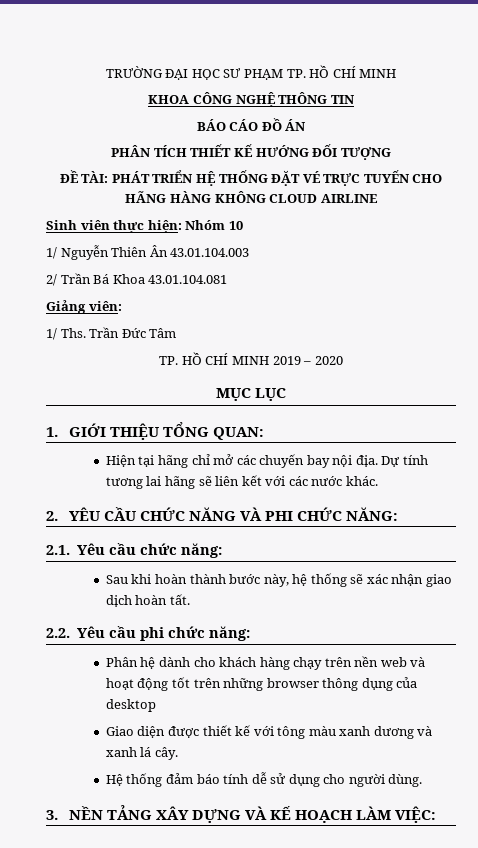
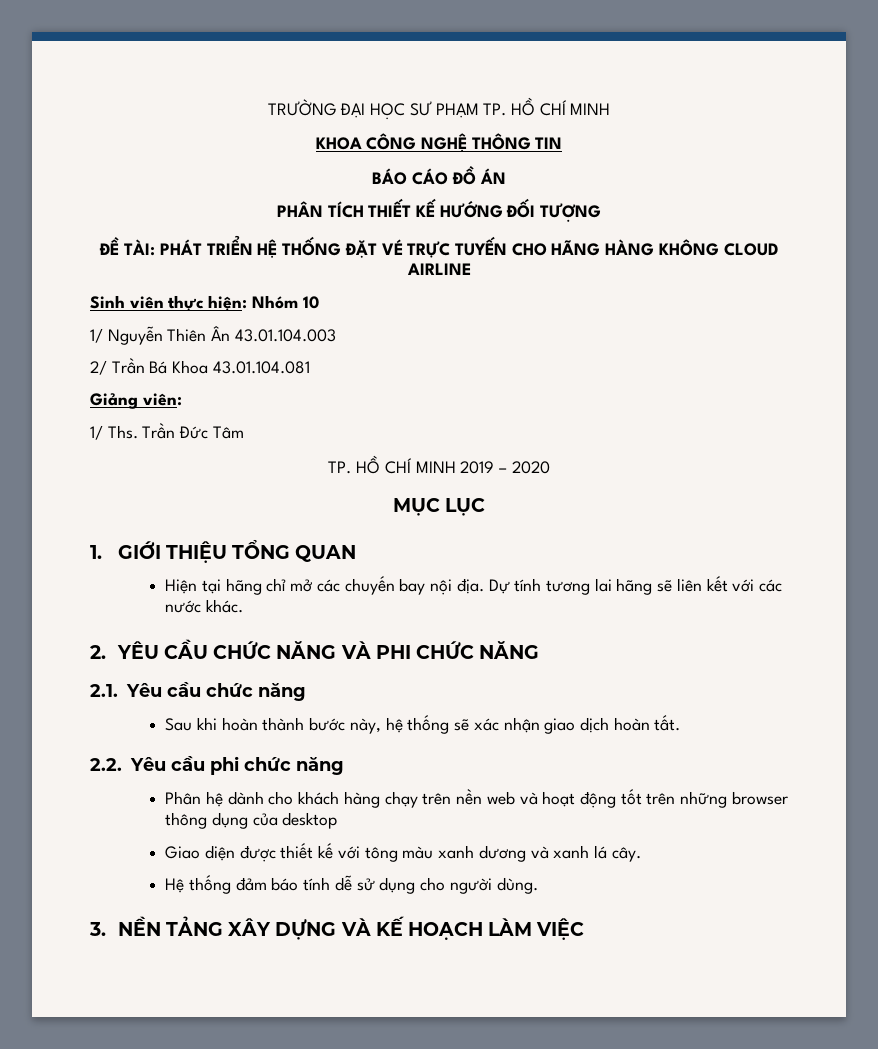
- 1. GIỚI THIỆU TỔNG QUAN:
+ 1. GIỚI THIỆU TỔNG QUAN
- 2. YÊU CẦU CHỨC NĂNG VÀ PHI CHỨC NĂNG:
+ 2. YÊU CẦU CHỨC NĂNG VÀ PHI CHỨC NĂNG
- 2.1. Yêu cầu chức năng:
+ 2.1. Yêu cầu chức năng
- 2.2. Yêu cầu phi chức năng:
+ 2.2. Yêu cầu phi chức năng
- 3. NỀN TẢNG XÂY DỰNG VÀ KẾ HOẠCH LÀM VIỆC:
+ 3. NỀN TẢNG XÂY DỰNG VÀ KẾ HOẠCH LÀM VIỆC

